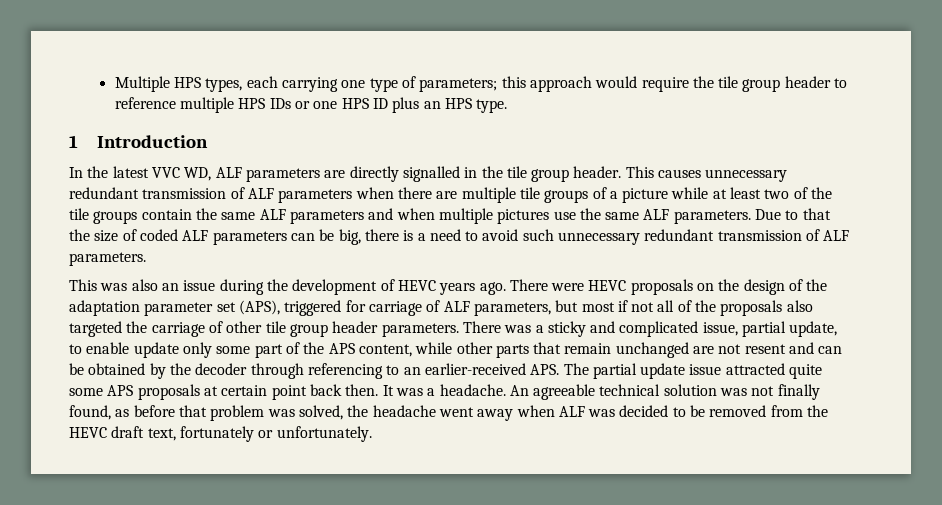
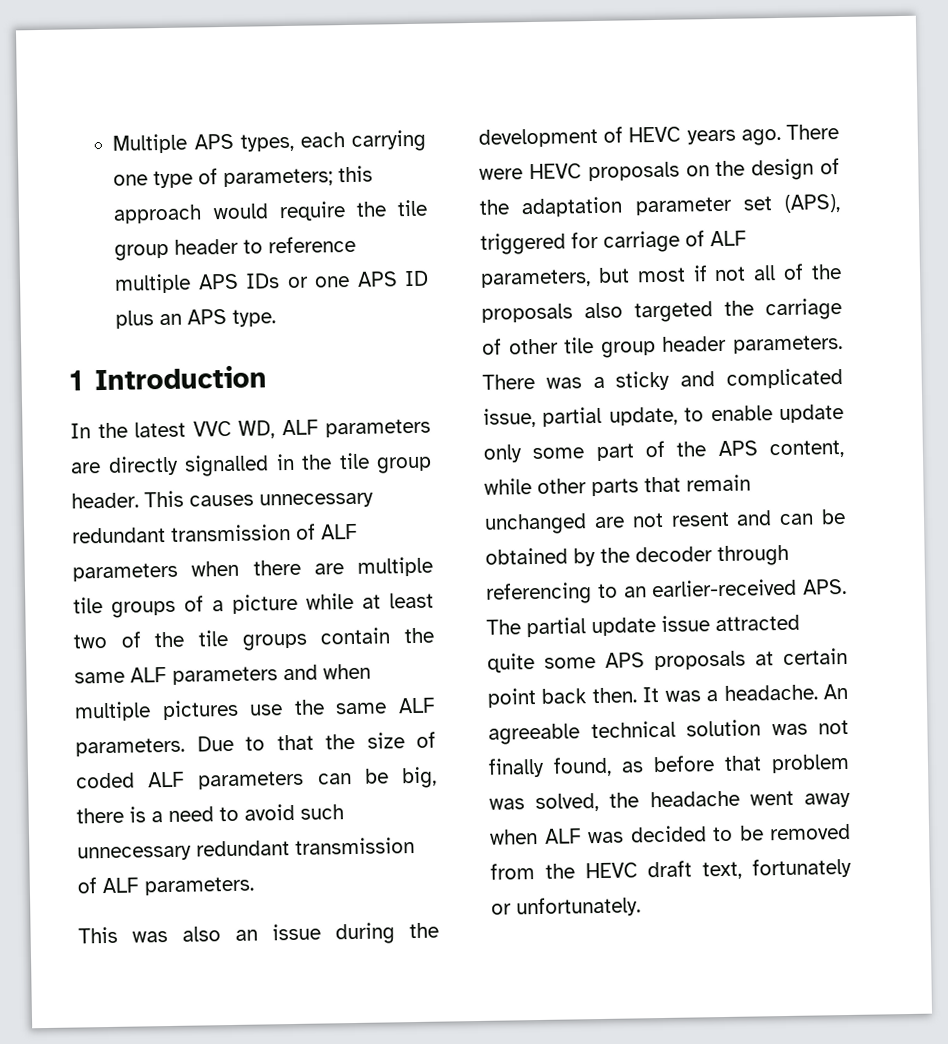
- Multiple HPS types, each carrying one type of parameters; this approach would require the tile group header to reference multiple HPS IDs or one HPS ID plus an HPS type.
+ Multiple APS types, each carrying one type of parameters; this approach would require the tile group header to reference multiple APS IDs or one APS ID plus an APS type.

